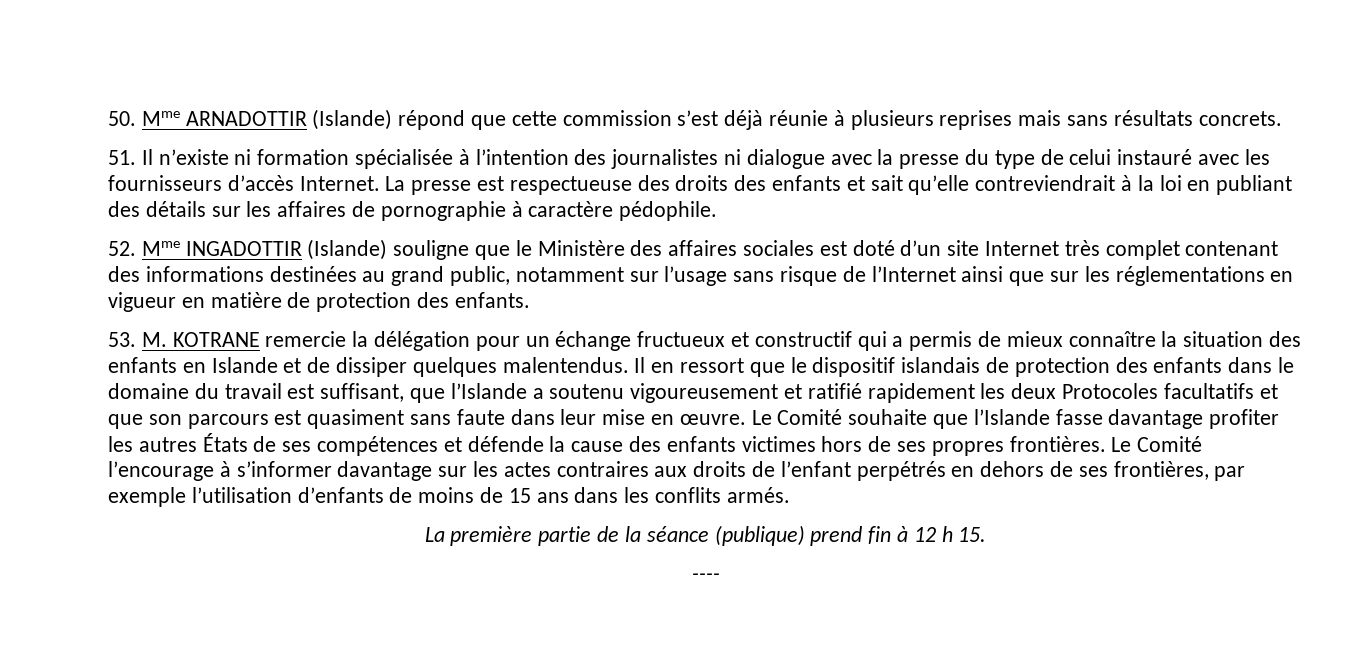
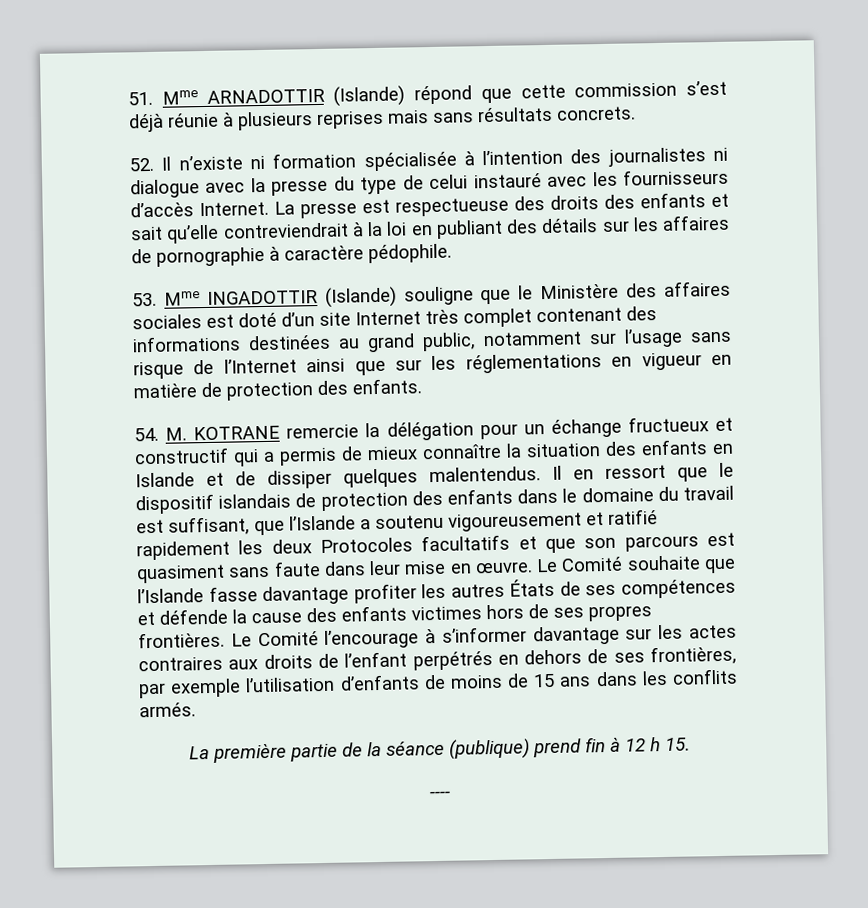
- 50. Mme ARNADOTTIR (Islande) répond que cette commission s’est déjà réunie à plusieurs reprises mais sans résultats concrets.
+ 51. Mme ARNADOTTIR (Islande) répond que cette commission s’est déjà réunie à plusieurs reprises mais sans résultats concrets.
- 51. Il n’existe ni formation spécialisée à l’intention des journalistes ni dialogue avec la presse du type de celui instauré avec les fournisseurs d’accès Internet.
+ 52. Il n’existe ni formation spécialisée à l’intention des journalistes ni dialogue avec la presse du type de celui instauré avec les fournisseurs d’accès Internet.
- 52. Mme INGADOTTIR (Islande) souligne que le Ministère des affaires sociales est doté d’un site Internet très complet contenant des informations destinées au grand public, notamment sur l’usage sans risque de l’Internet ainsi que sur les réglementations en vigueur en matière de protection des enfants.
+ 53. Mme INGADOTTIR (Islande) souligne que le Ministère des affaires sociales est doté d’un site Internet très complet contenant des informations destinées au grand public, notamment sur l’usage sans risque de l’Internet ainsi que sur les réglementations en vigueur en matière de protection des enfants.
- 53. M. KOTRANE remercie la délégation pour un échange fructueux et constructif qui a permis de mieux connaître la situation des enfants en Islande et de dissiper quelques malentendus.
+ 54. M. KOTRANE remercie la délégation pour un échange fructueux et constructif qui a permis de mieux connaître la situation des enfants en Islande et de dissiper quelques malentendus.

